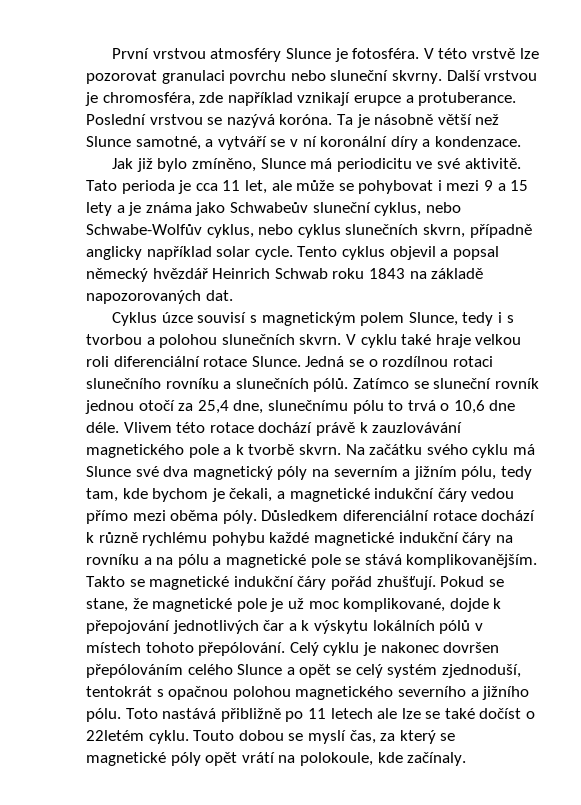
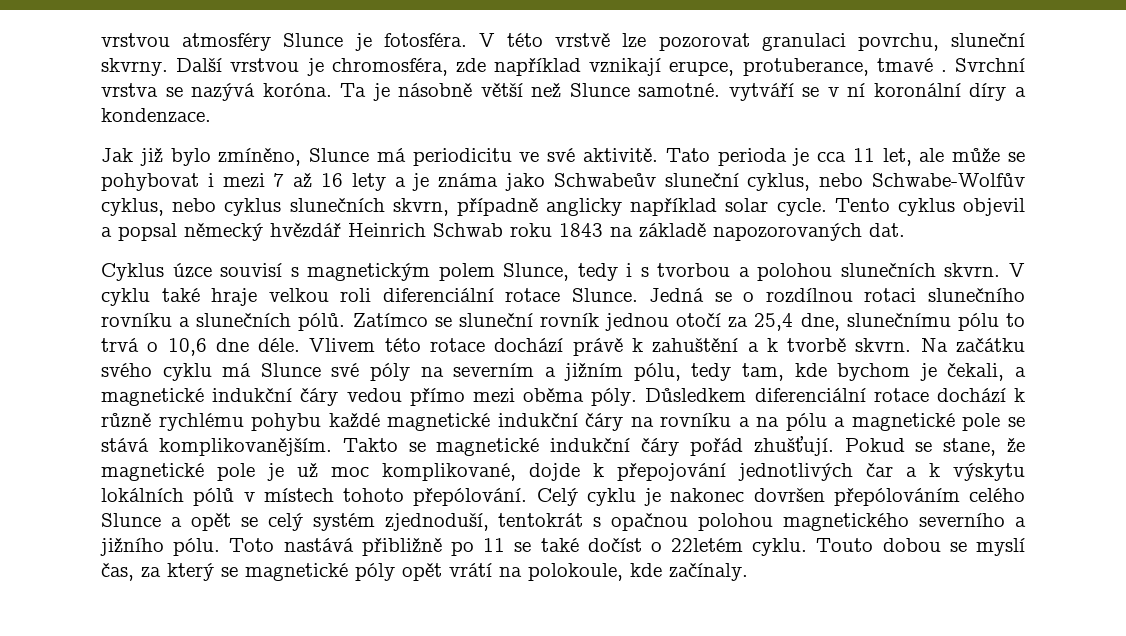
- První vrstvou atmosféry Slunce je fotosféra.
+ vrstvou atmosféry Slunce je fotosféra.
- V této vrstvě lze pozorovat granulaci povrchu nebo sluneční skvrny.
+ V této vrstvě lze pozorovat granulaci povrchu, sluneční skvrny.
- Další vrstvou je chromosféra, zde například vznikají erupce a protuberance. Poslední vrstvou se nazývá koróna.
+ Další vrstvou je chromosféra, zde například vznikají erupce, protuberance, tmavé . Svrchní vrstva se nazývá koróna.
- Ta je násobně větší než Slunce samotné, a vytváří se v ní koronální díry a kondenzace.
+ Ta je násobně větší než Slunce samotné. vytváří se v ní koronální díry a kondenzace.
- Tato perioda je cca 11 let, ale může se pohybovat i mezi 9 a 15 lety a je známa jako Schwabeův sluneční cyklus, nebo Schwabe-Wolfův cyklus, nebo cyklus slunečních skvrn, případně anglicky například solar cycle.
+ Tato perioda je cca 11 let, ale může se pohybovat i mezi 7 až 16 lety a je známa jako Schwabeův sluneční cyklus, nebo Schwabe-Wolfův cyklus, nebo cyklus slunečních skvrn, případně anglicky například solar cycle.
- Vlivem této rotace dochází právě k zauzlovávání magnetického pole a k tvorbě skvrn.
+ Vlivem této rotace dochází právě k zahuštění a k tvorbě skvrn.
- Na začátku svého cyklu má Slunce své dva magnetický póly na severním a jižním pólu, tedy tam, kde bychom je čekali, a magnetické indukční čáry vedou přímo mezi oběma póly.
+ Na začátku svého cyklu má Slunce své póly na severním a jižním pólu, tedy tam, kde bychom je čekali, a magnetické indukční čáry vedou přímo mezi oběma póly.
- Toto nastává přibližně po 11 letech ale lze se také dočíst o 22letém cyklu.
+ Toto nastává přibližně po 11 se také dočíst o 22letém cyklu.

